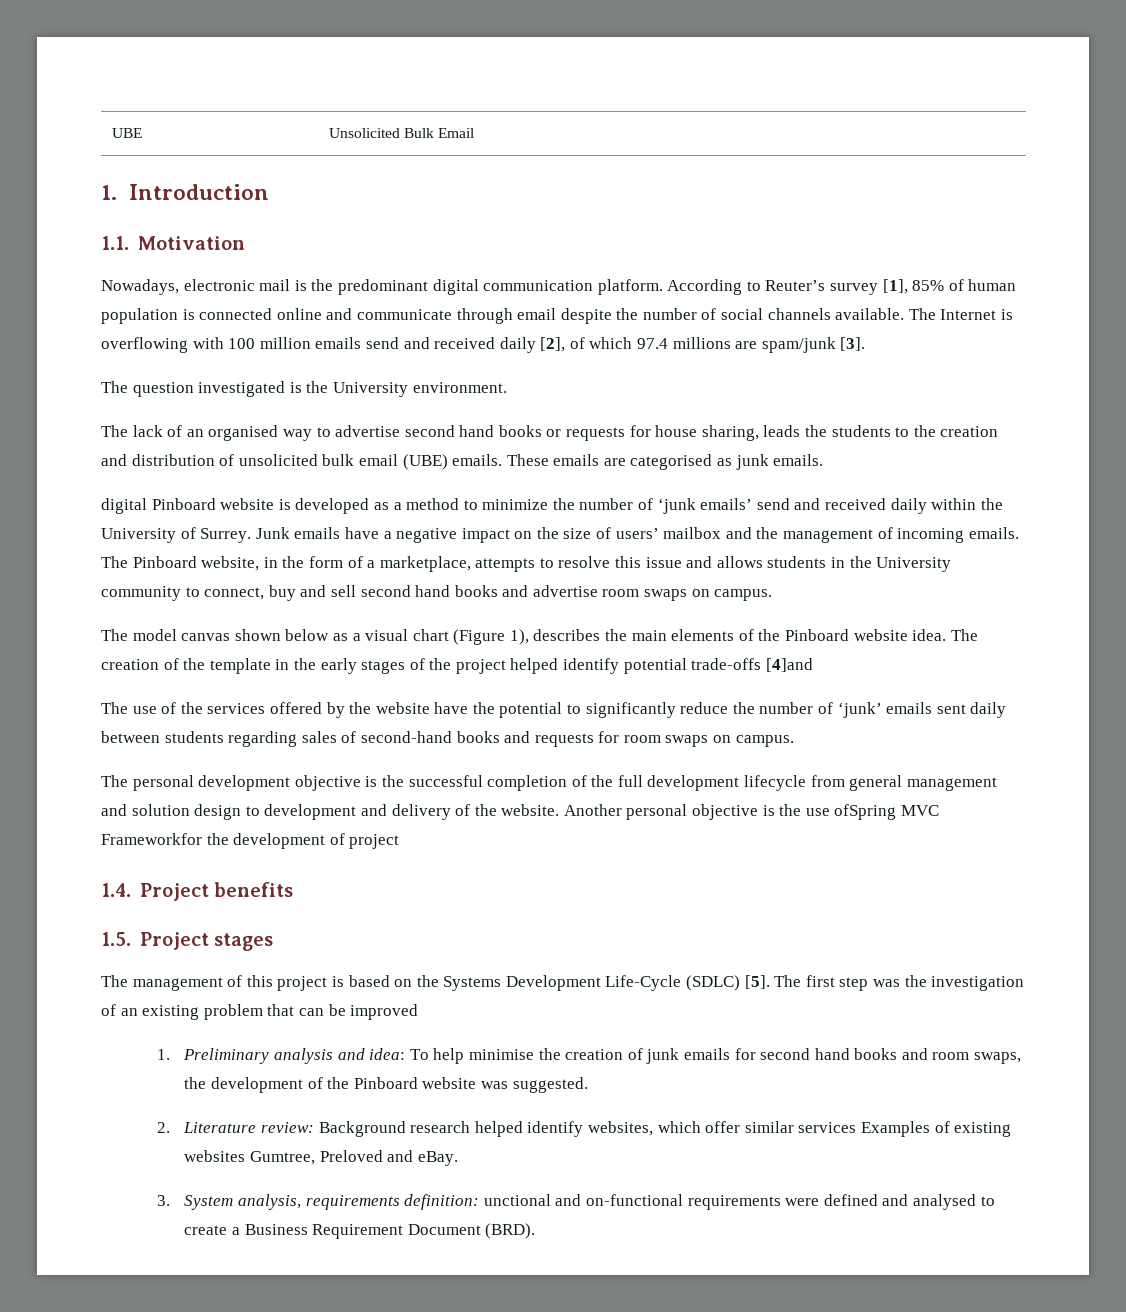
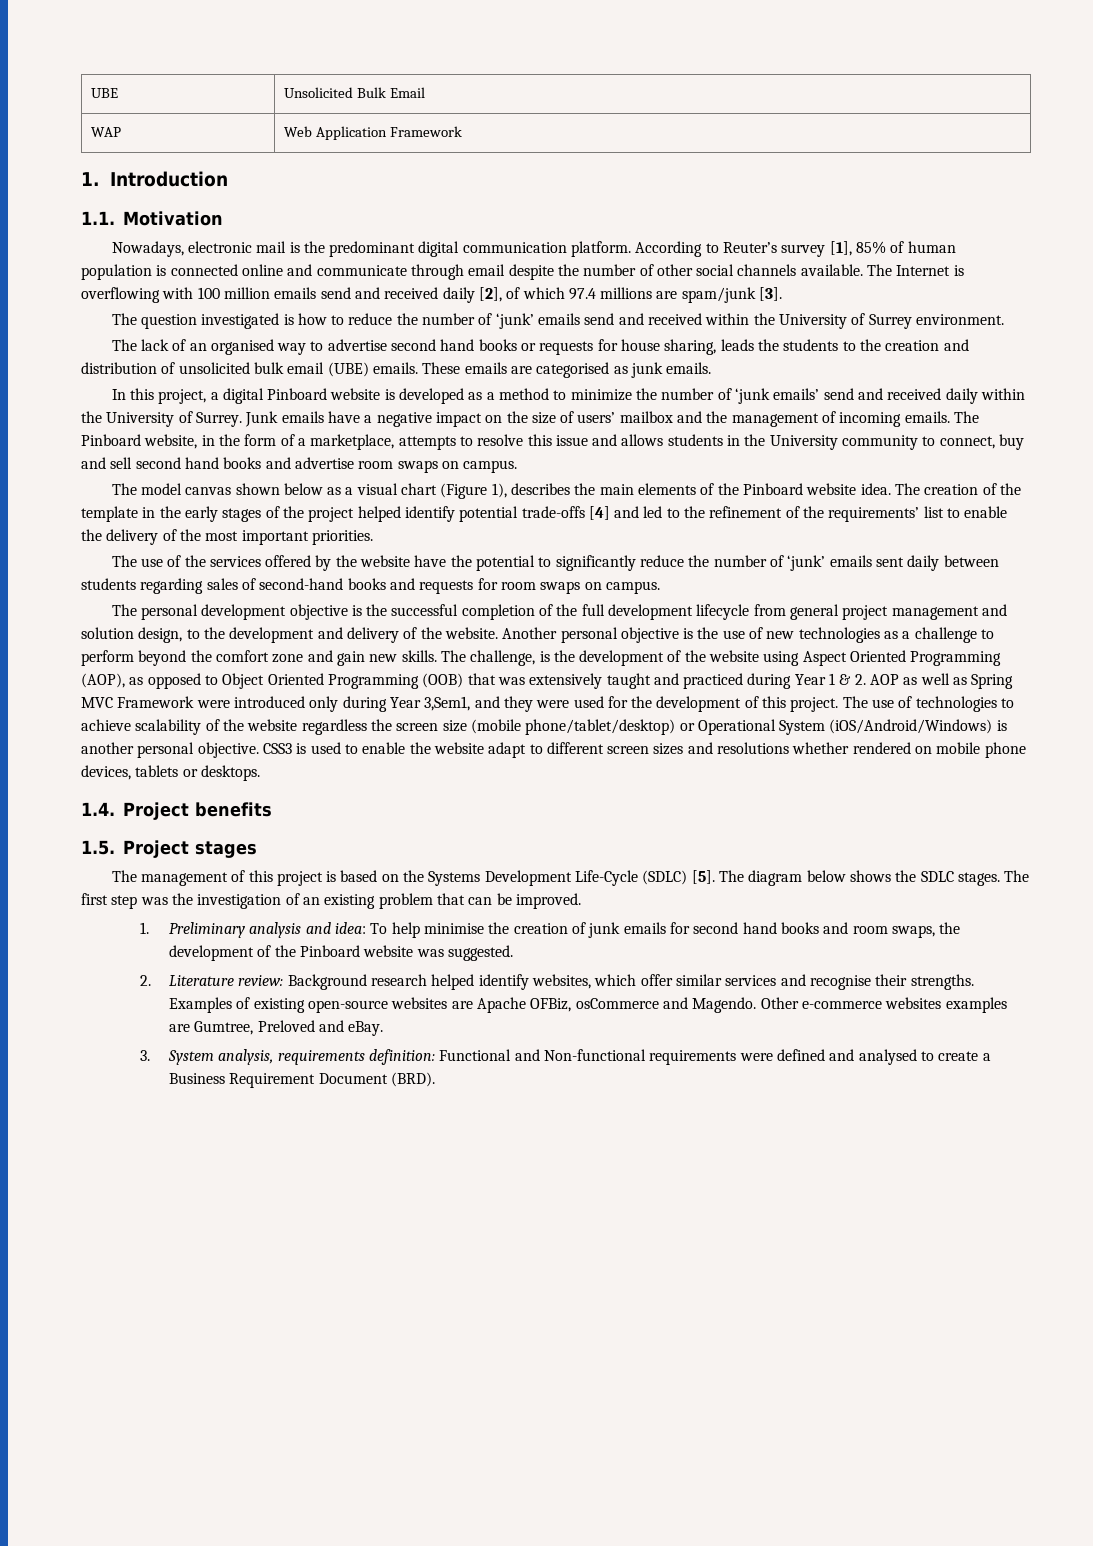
+ WAP | Web Application Framework
- According to Reuter’s survey [1], 85% of human population is connected online and communicate through email despite the number of social channels available.
+ According to Reuter’s survey [1], 85% of human population is connected online and communicate through email despite the number of other social channels available.
- The question investigated is the University environment.
+ The question investigated is how to reduce the number of ‘junk’ emails send and received within the University of Surrey environment.
- digital Pinboard website is developed as a method to minimize the number of ‘junk emails’ send and received daily within the University of Surrey.
+ In this project, a digital Pinboard website is developed as a method to minimize the number of ‘junk emails’ send and received daily within the University of Surrey.
- The creation of the template in the early stages of the project helped identify potential trade-offs [4]and
+ The creation of the template in the early stages of the project helped identify potential trade-offs [4] and led to the refinement of the requirements’ list to enable the delivery of the most important priorities.
- The personal development objective is the successful completion of the full development lifecycle from general management and solution design to development and delivery of the website.
+ The personal development objective is the successful completion of the full development lifecycle from general project management and solution design, to the development and delivery of the website.
- Another personal objective is the use ofSpring MVC Frameworkfor the development of project
+ Another personal objective is the use of new technologies as a challenge to perform beyond the comfort zone and gain new skills. The challenge, is the development of the website using Aspect Oriented Programming (AOP), as opposed to Object Oriented Programming (OOB) that was extensively taught and practiced during Year 1 & 2. AOP as well as Spring MVC Framework were introduced only during Year 3,Sem1, and they were used for the development of this project. The use of technologies to achieve scalability of the website regardless the screen size (mobile phone/tablet/desktop) or Operational System (iOS/Android/Windows) is another personal objective. CSS3 is used to enable the website adapt to different screen sizes and resolutions whether rendered on mobile phone devices, tablets or desktops.
- The first step was the investigation of an existing problem that can be improved
+ The diagram below shows the SDLC stages. The first step was the investigation of an existing problem that can be improved.
- 2. Literature review: Background research helped identify websites, which offer similar services Examples of existing websites Gumtree, Preloved and eBay.
+ 2. Literature review: Background research helped identify websites, which offer similar services and recognise their strengths. Examples of existing open-source websites are Apache OFBiz, osCommerce and Magendo. Other e-commerce websites examples are Gumtree, Preloved and eBay.
- 3. System analysis, requirements definition: unctional and on-functional requirements were defined and analysed to create a Business Requirement Document (BRD).
+ 3. System analysis, requirements definition: Functional and Non-functional requirements were defined and analysed to create a Business Requirement Document (BRD).

